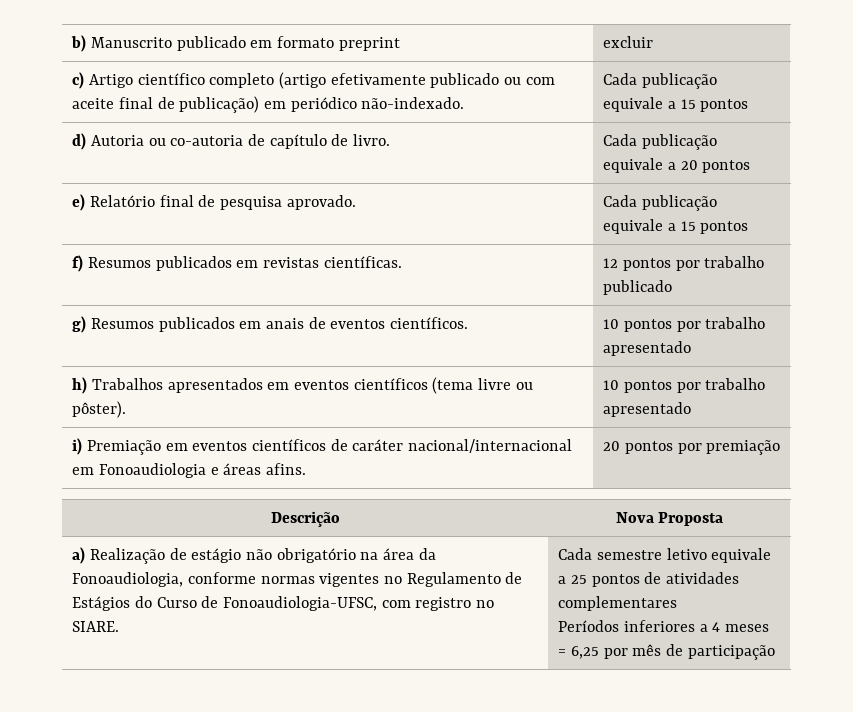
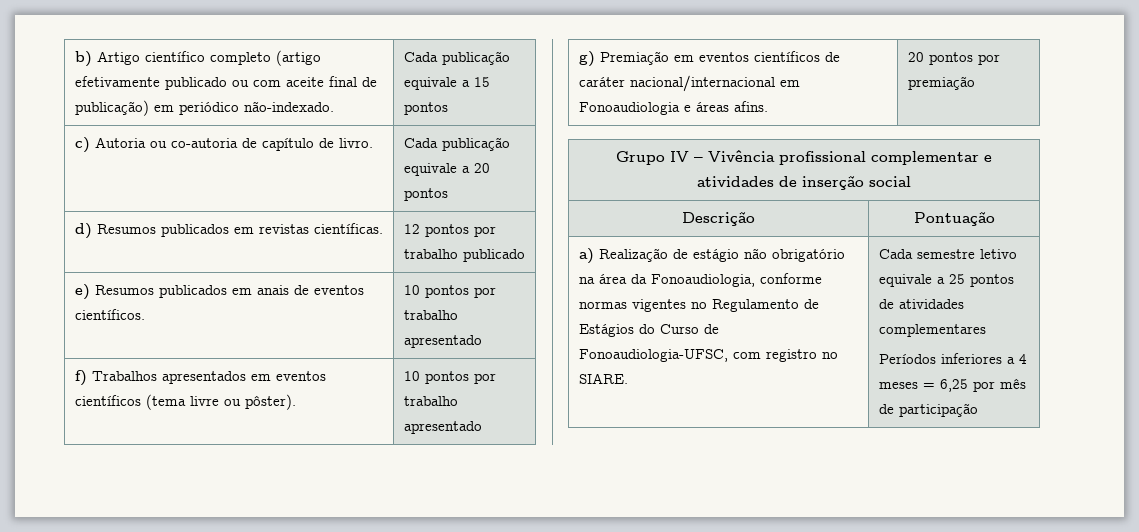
- b) Manuscrito publicado em formato preprint | excluir
- c) Artigo científico completo (artigo efetivamente publicado ou com aceite final de publicação) em periódico não-indexado. | Cada publicação equivale a 15 pontos
+ b) Artigo científico completo (artigo efetivamente publicado ou com aceite final de publicação) em periódico não-indexado. | Cada publicação equivale a 15 pontos
- d) Autoria ou co-autoria de capítulo de livro. | Cada publicação equivale a 20 pontos
+ c) Autoria ou co-autoria de capítulo de livro. | Cada publicação equivale a 20 pontos
- e) Relatório final de pesquisa aprovado. | Cada publicação equivale a 15 pontos
- f) Resumos publicados em revistas científicas. | 12 pontos por trabalho publicado
+ d) Resumos publicados em revistas científicas. | 12 pontos por trabalho publicado
- g) Resumos publicados em anais de eventos científicos. | 10 pontos por trabalho apresentado
+ e) Resumos publicados em anais de eventos científicos. | 10 pontos por trabalho apresentado
- h) Trabalhos apresentados em eventos científicos (tema livre ou pôster). | 10 pontos por trabalho apresentado
+ f) Trabalhos apresentados em eventos científicos (tema livre ou pôster). | 10 pontos por trabalho apresentado
- i) Premiação em eventos científicos de caráter nacional/internacional em Fonoaudiologia e áreas afins. | 20 pontos por premiação
+ g) Premiação em eventos científicos de caráter nacional/internacional em Fonoaudiologia e áreas afins. | 20 pontos por premiação
+ Grupo IV – Vivência profissional complementar e atividades de inserção social
- Descrição | Nova Proposta
+ Descrição | Pontuação

